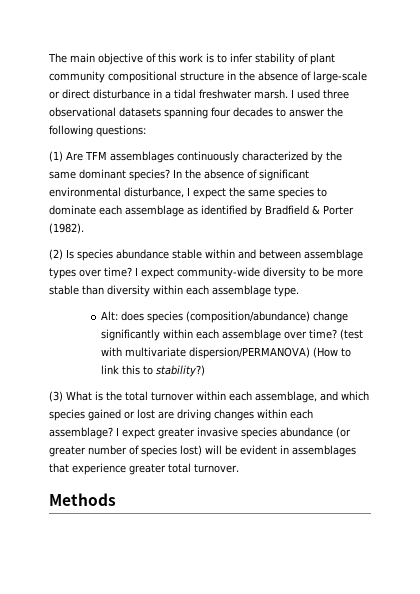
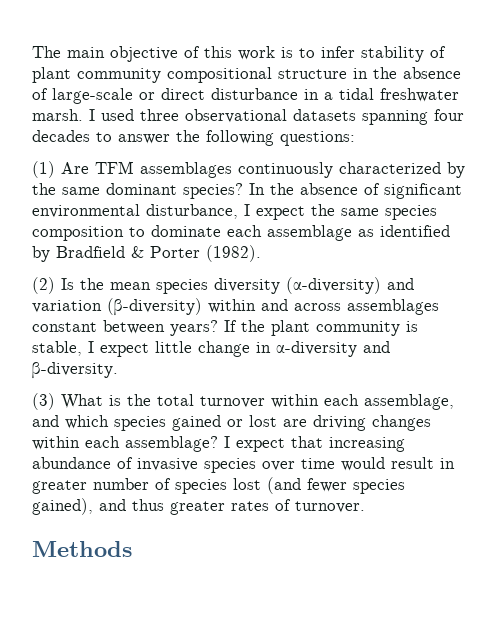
- In the absence of significant environmental disturbance, I expect the same species to dominate each assemblage as identified by Bradfield & Porter (1982).
+ In the absence of significant environmental disturbance, I expect the same species composition to dominate each assemblage as identified by Bradfield & Porter (1982).
- (2) Is species abundance stable within and between assemblage types over time? I expect community-wide diversity to be more stable than diversity within each assemblage type.
- Alt: does species (composition/abundance) change significantly within each assemblage over time? (test with multivariate dispersion/PERMANOVA) (How to link this to stability?)
+ (2) Is the mean species diversity (α-diversity) and variation (β-diversity) within and across assemblages constant between years? If the plant community is stable, I expect little change in α-diversity and β-diversity.
- I expect greater invasive species abundance (or greater number of species lost) will be evident in assemblages that experience greater total turnover.
+ I expect that increasing abundance of invasive species over time would result in greater number of species lost (and fewer species gained), and thus greater rates of turnover.

